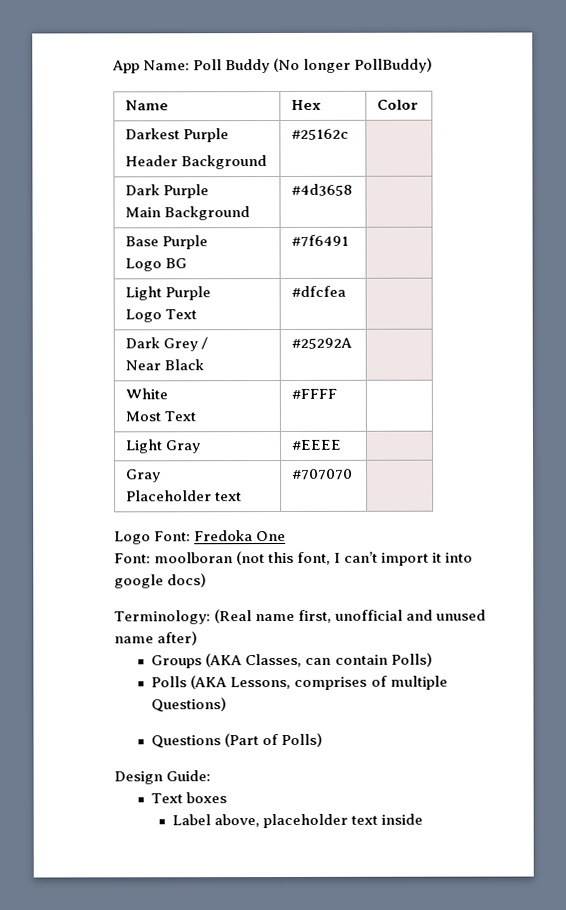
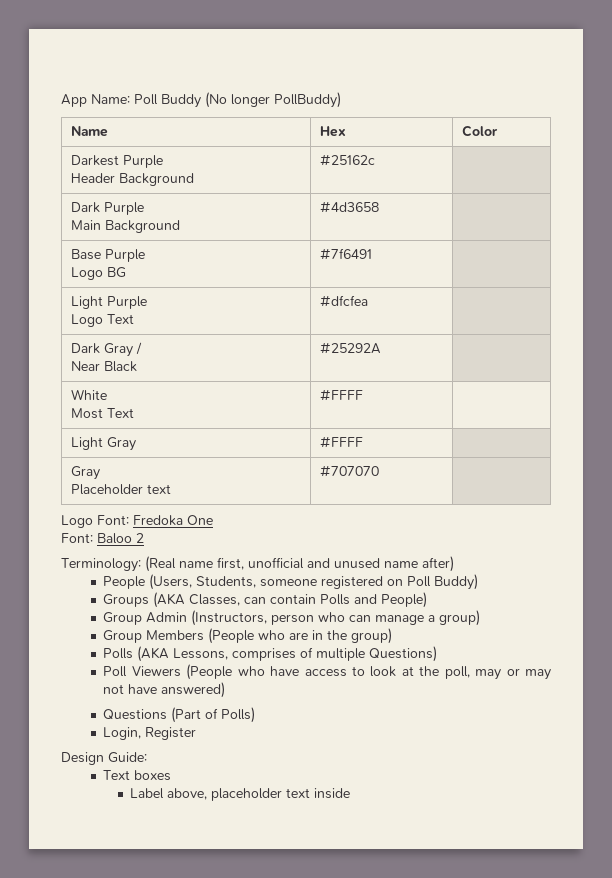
- Dark Grey /
+ Dark Gray /
- Light Gray | #EEEE |
+ Light Gray | #FFFF |
- Font: moolboran (not this font, I can’t import it into google docs)
+ Font: Baloo 2
+ People (Users, Students, someone registered on Poll Buddy)
- Groups (AKA Classes, can contain Polls)
+ Groups (AKA Classes, can contain Polls and People)
+ Group Admin (Instructors, person who can manage a group)
+ Group Members (People who are in the group)
+ Poll Viewers (People who have access to look at the poll, may or may not have answered)
+ Login, Register

